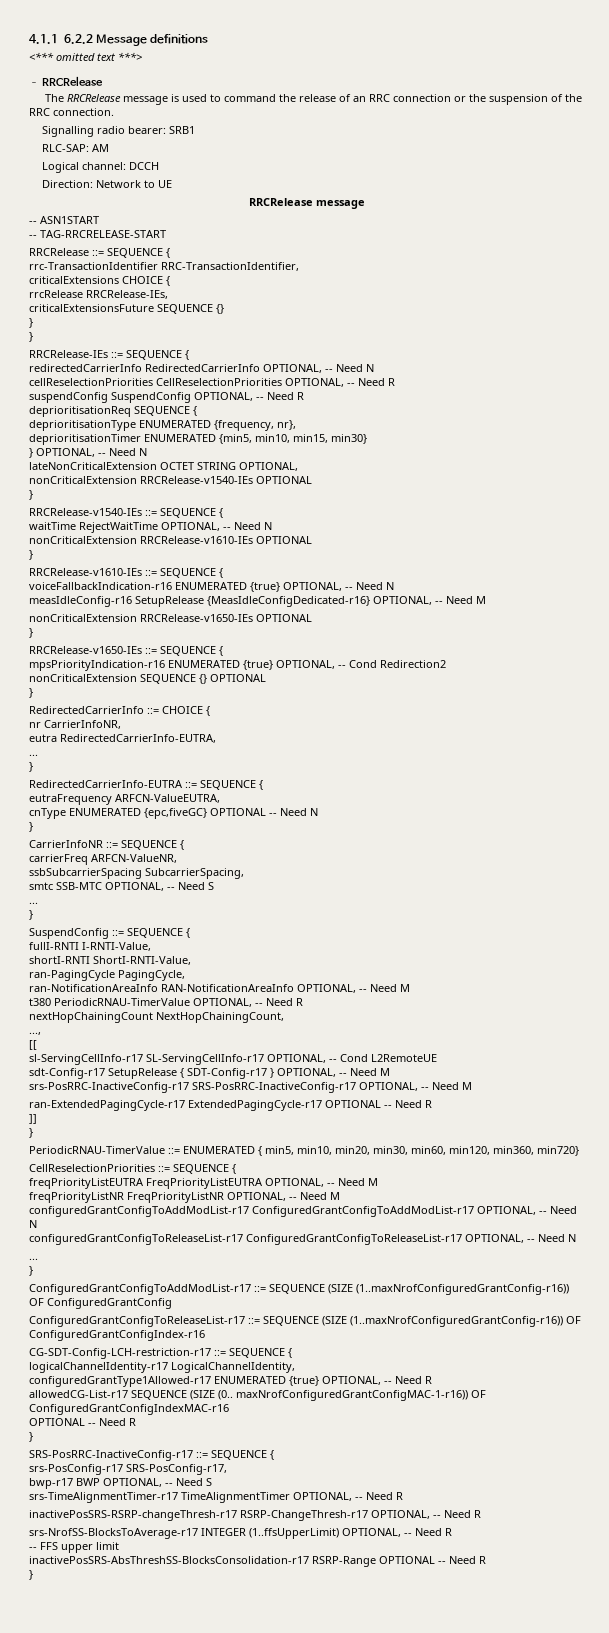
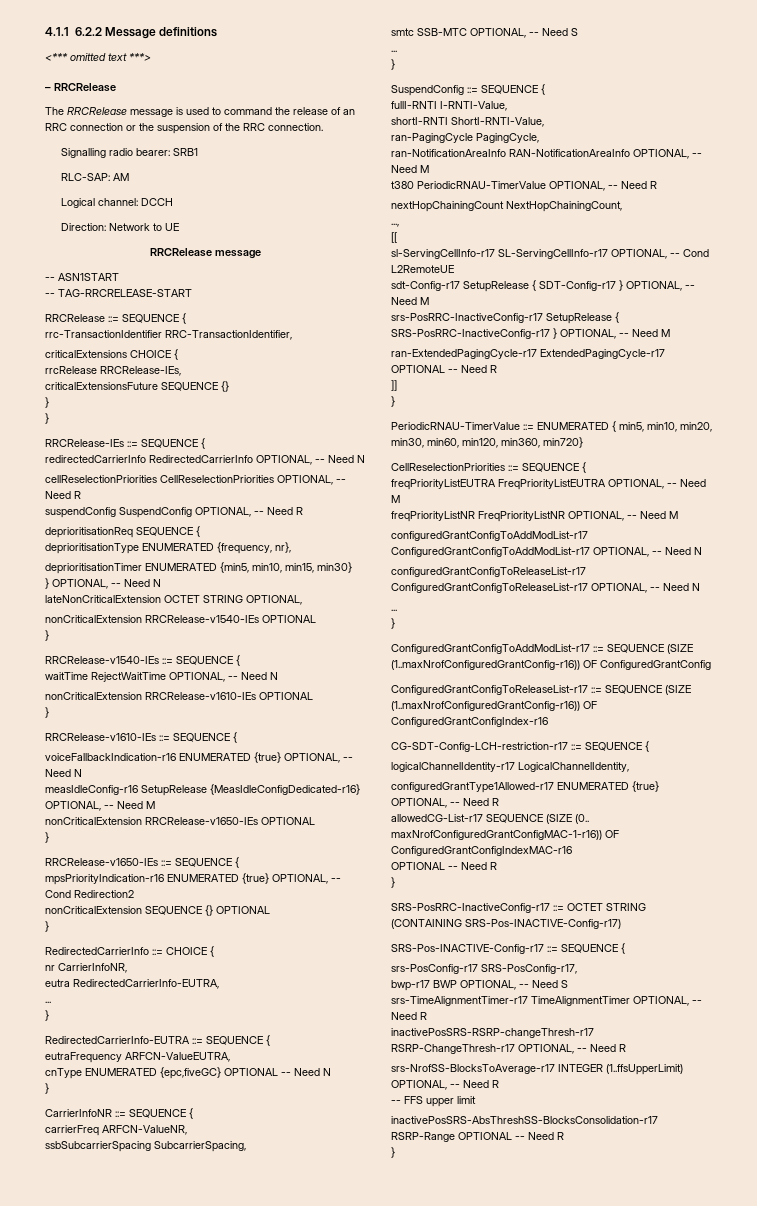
- srs-PosRRC-InactiveConfig-r17 SRS-PosRRC-InactiveConfig-r17 OPTIONAL, -- Need M
+ srs-PosRRC-InactiveConfig-r17 SetupRelease { SRS-PosRRC-InactiveConfig-r17 } OPTIONAL, -- Need M
- SRS-PosRRC-InactiveConfig-r17 ::= SEQUENCE {
+ SRS-PosRRC-InactiveConfig-r17 ::= OCTET STRING (CONTAINING SRS-Pos-INACTIVE-Config-r17)
+ SRS-Pos-INACTIVE-Config-r17 ::= SEQUENCE {

